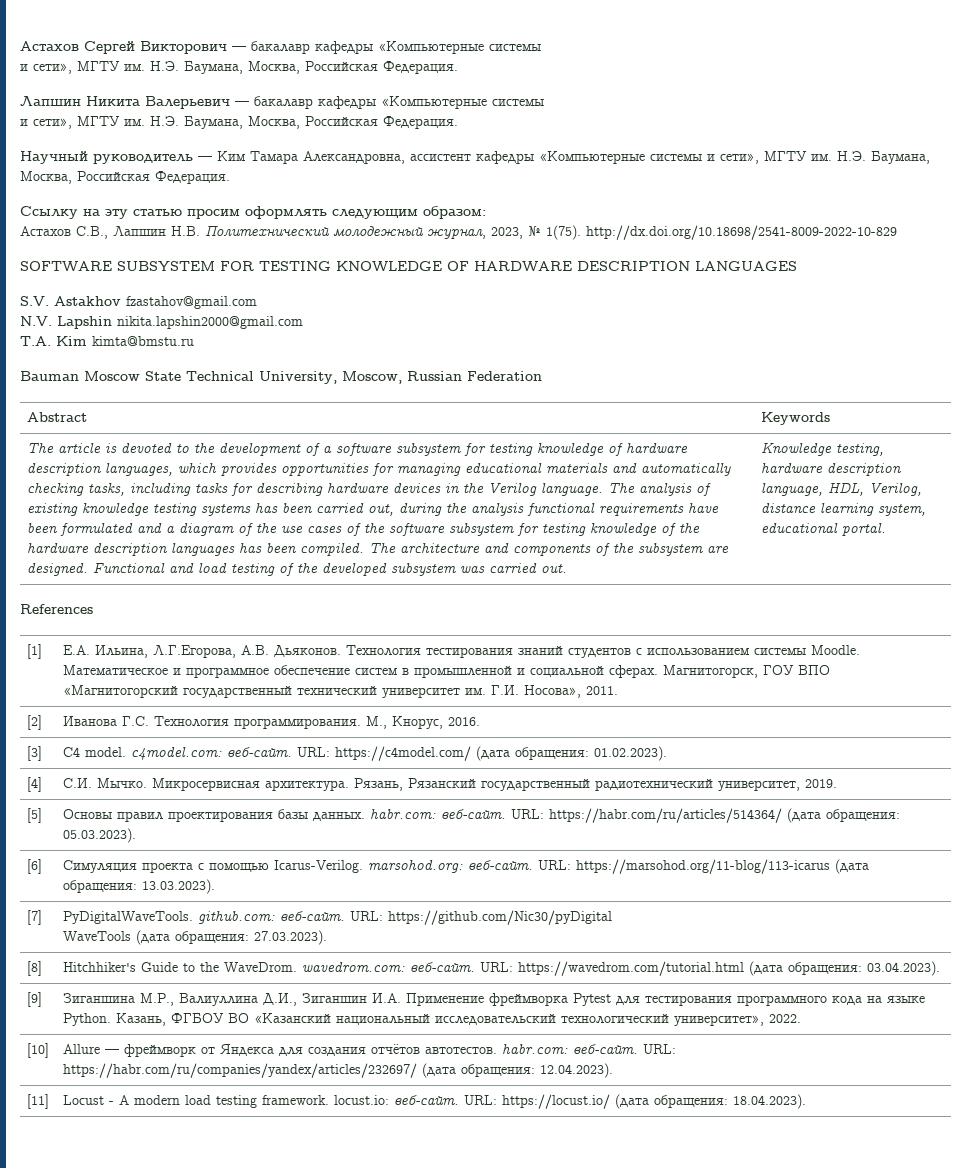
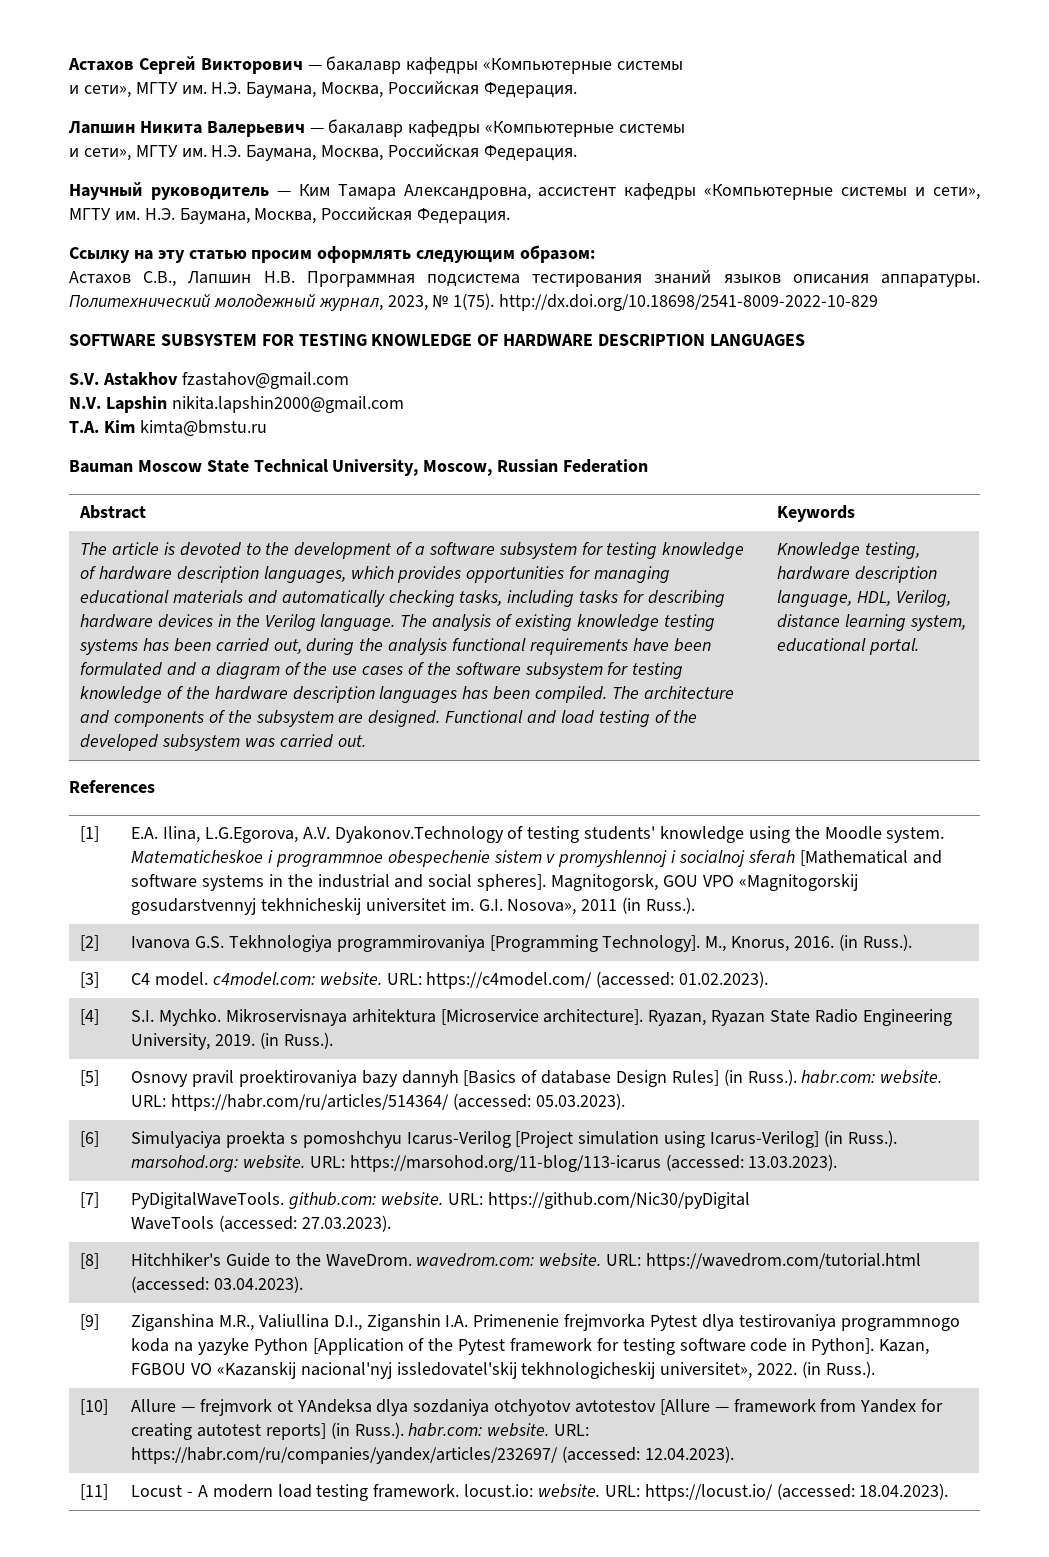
- Астахов С.В., Лапшин Н.В. Политехнический молодежный журнал, 2023, № 1(75). http://dx.doi.org/10.18698/2541-8009-2022-10-829
+ Астахов С.В., Лапшин Н.В. Программная подсистема тестирования знаний языков описания аппаратуры. Политехнический молодежный журнал, 2023, № 1(75). http://dx.doi.org/10.18698/2541-8009-2022-10-829
- E.A. Ильина, Л.Г.Егорова, А.В. Дьяконов. Технология тестирования знаний студентов с использованием системы Moodle. Математическое и программное обеспечение систем в промышленной и социальной сферах. Магнитогорск, ГОУ ВПО «Магнитогорский государственный технический университет им. Г.И. Носова», 2011.
- [2] | Иванова Г.С. Технология программирования. М., Кнорус, 2016.
+ E.A. Ilina, L.G.Egorova, A.V. Dyakonov.Technology of testing students' knowledge using the Moodle system. Matematicheskoe i programmnoe obespechenie sistem v promyshlennoj i socialnoj sferah [Mathematical and software systems in the industrial and social spheres]. Magnitogorsk, GOU VPO «Magnitogorskij gosudarstvennyj tekhnicheskij universitet im. G.I. Nosova», 2011 (in Russ.).
+ [2] | Ivanova G.S. Tekhnologiya programmirovaniya [Programming Technology]. M., Knorus, 2016. (in Russ.).
- [3] | C4 model. c4model.com: веб-сайт. URL: https://c4model.com/ (дата обращения: 01.02.2023).
+ [3] | C4 model. c4model.com: website. URL: https://c4model.com/ (accessed: 01.02.2023).
- [4] | С.И. Мычко. Микросервисная архитектура. Рязань, Рязанский государственный радиотехнический университет, 2019.
+ [4] | S.I. Mychko. Mikroservisnaya arhitektura [Microservice architecture]. Ryazan, Ryazan State Radio Engineering University, 2019. (in Russ.).
- [5] | Основы правил проектирования базы данных. habr.com: веб-сайт. URL: https://habr.com/ru/articles/514364/ (дата обращения: 05.03.2023).
- [6] | Симуляция проекта с помощью Icarus-Verilog. marsohod.org: веб-сайт. URL: https://marsohod.org/11-blog/113-icarus (дата обращения: 13.03.2023).
+ [5] | Osnovy pravil proektirovaniya bazy dannyh [Basics of database Design Rules] (in Russ.). habr.com: website. URL: https://habr.com/ru/articles/514364/ (accessed: 05.03.2023).
+ [6] | Simulyaciya proekta s pomoshchyu Icarus-Verilog [Project simulation using Icarus-Verilog] (in Russ.). marsohod.org: website. URL: https://marsohod.org/11-blog/113-icarus (accessed: 13.03.2023).
- [7] | PyDigitalWaveTools. github.com: веб-сайт. URL: https://github.com/Nic30/pyDigital
- WaveTools (дата обращения: 27.03.2023).
+ [7] | PyDigitalWaveTools. github.com: website. URL: https://github.com/Nic30/pyDigital
+ WaveTools (accessed: 27.03.2023).
- [8] | Hitchhiker's Guide to the WaveDrom. wavedrom.com: веб-сайт. URL: https://wavedrom.com/tutorial.html (дата обращения: 03.04.2023).
+ [8] | Hitchhiker's Guide to the WaveDrom. wavedrom.com: website. URL: https://wavedrom.com/tutorial.html (accessed: 03.04.2023).
- [9] | Зиганшина М.Р., Валиуллина Д.И., Зиганшин И.А. Применение фреймворка Pytest для тестирования программного кода на языке Python. Казань, ФГБОУ ВО «Казанский национальный исследовательский технологический университет», 2022.
+ [9] | Ziganshina M.R., Valiullina D.I., Ziganshin I.A. Primenenie frejmvorka Pytest dlya testirovaniya programmnogo koda na yazyke Python [Application of the Pytest framework for testing software code in Python]. Kazan, FGBOU VO «Kazanskij nacional'nyj issledovatel'skij tekhnologicheskij universitet», 2022. (in Russ.).
- [10] | Allure — фреймворк от Яндекса для создания отчётов автотестов. habr.com: веб-сайт. URL: https://habr.com/ru/companies/yandex/articles/232697/ (дата обращения: 12.04.2023).
+ [10] | Allure — frejmvork ot YAndeksa dlya sozdaniya otchyotov avtotestov [Allure — framework from Yandex for creating autotest reports] (in Russ.). habr.com: website. URL: https://habr.com/ru/companies/yandex/articles/232697/ (accessed: 12.04.2023).
- [11] | Locust - A modern load testing framework. locust.io: веб-сайт. URL: https://locust.io/ (дата обращения: 18.04.2023).
+ [11] | Locust - A modern load testing framework. locust.io: website. URL: https://locust.io/ (accessed: 18.04.2023).

